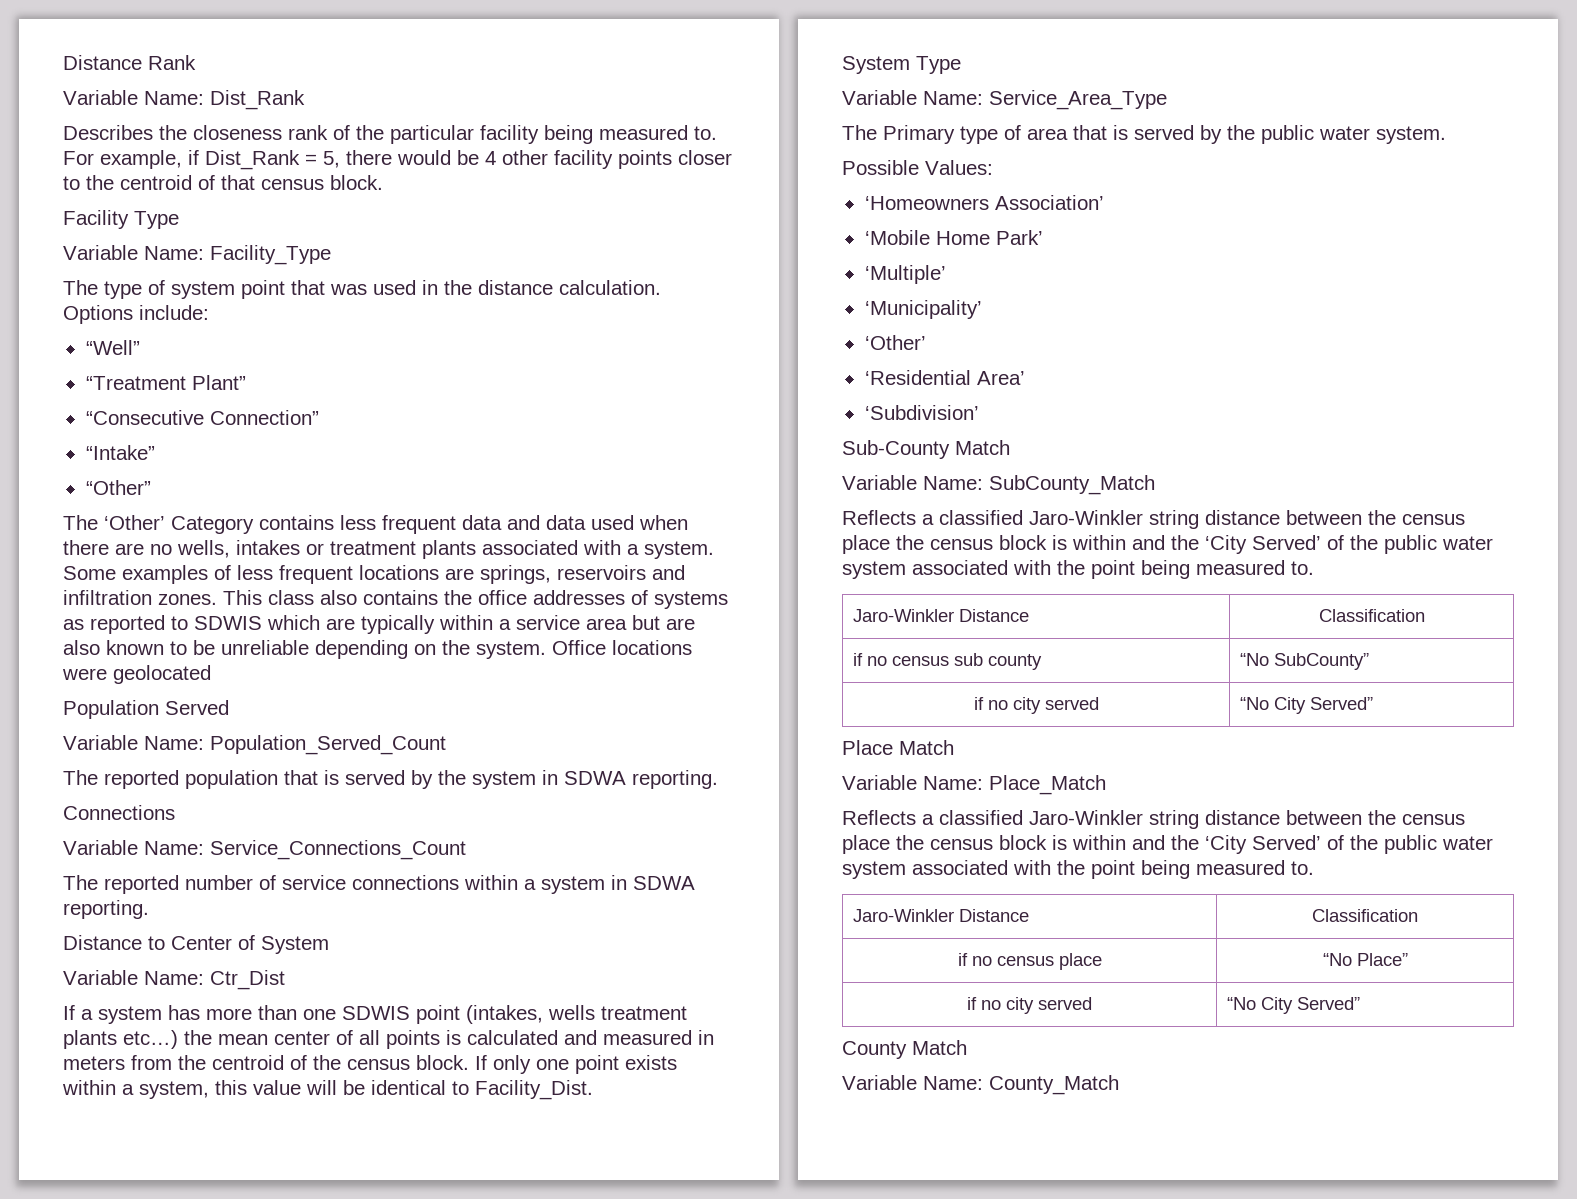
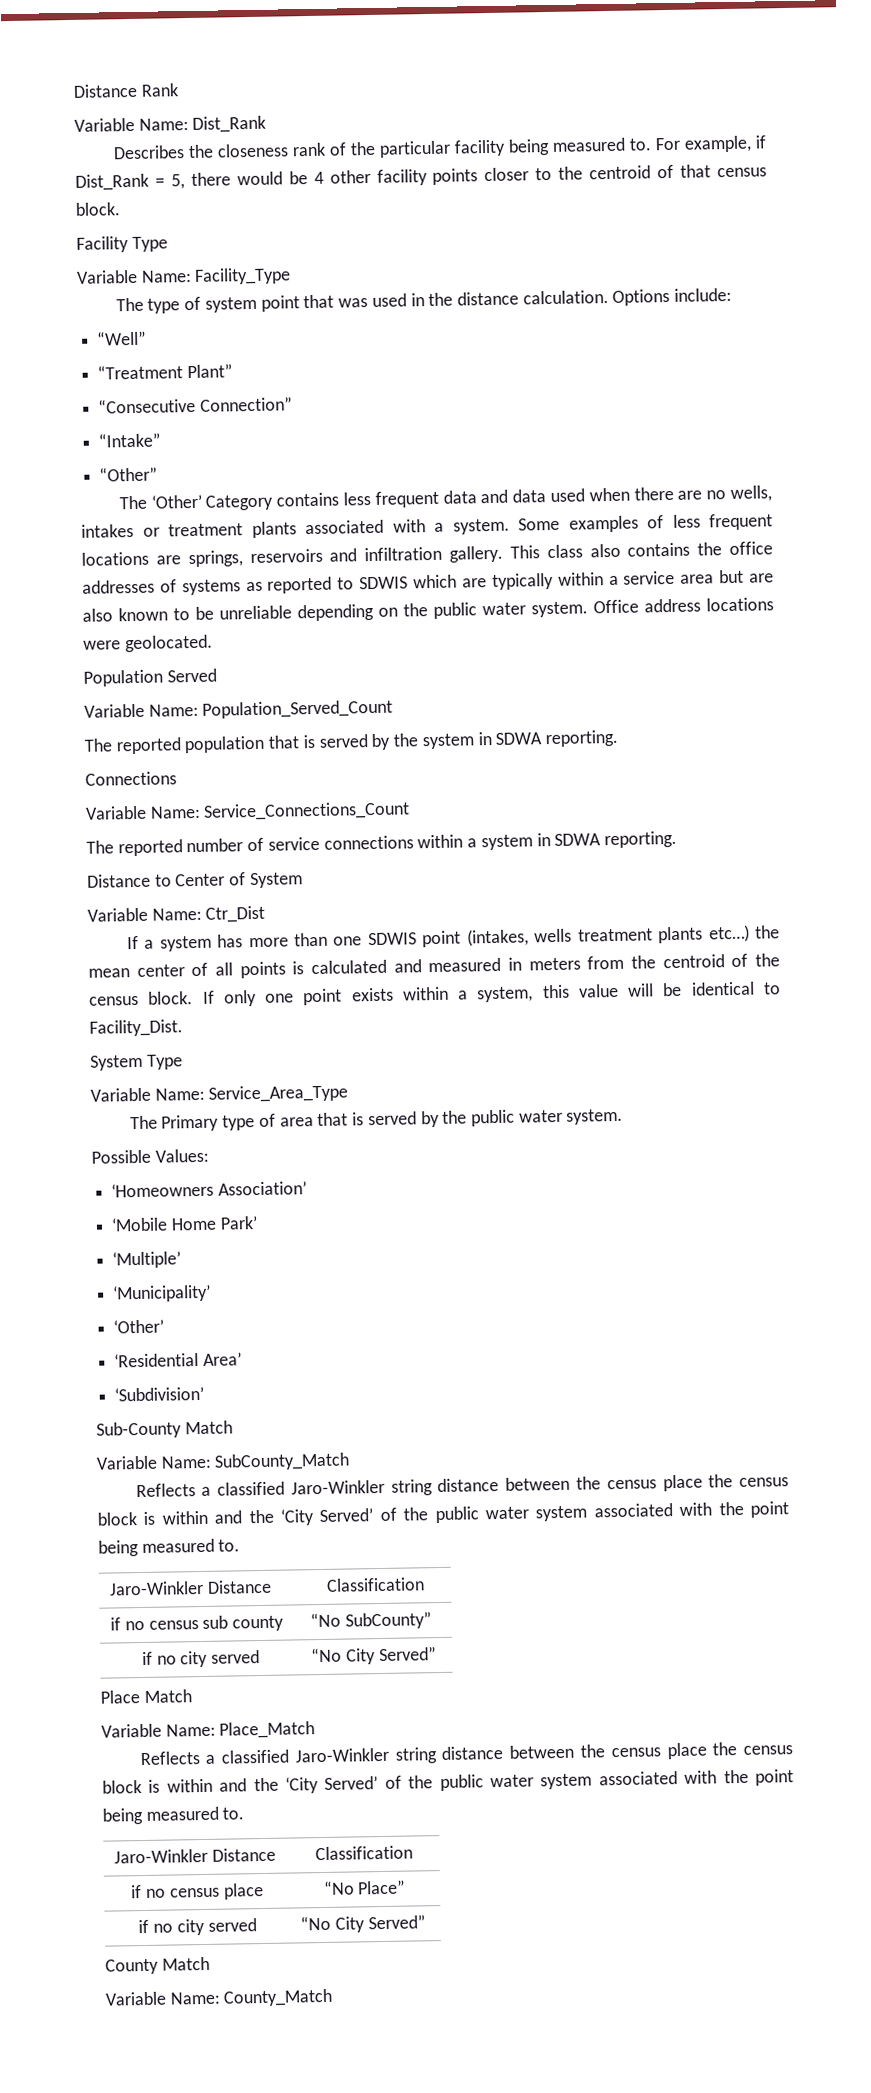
- Some examples of less frequent locations are springs, reservoirs and infiltration zones.
+ Some examples of less frequent locations are springs, reservoirs and infiltration gallery.
- This class also contains the office addresses of systems as reported to SDWIS which are typically within a service area but are also known to be unreliable depending on the system.
+ This class also contains the office addresses of systems as reported to SDWIS which are typically within a service area but are also known to be unreliable depending on the public water system.
- Office locations were geolocated
+ Office address locations were geolocated.

